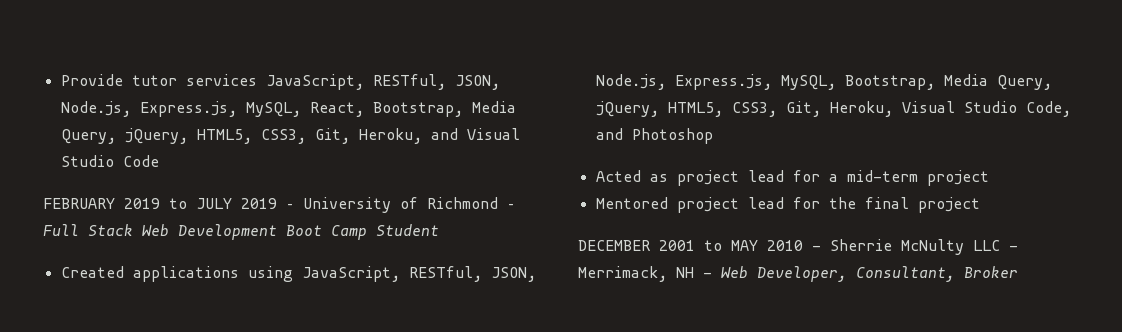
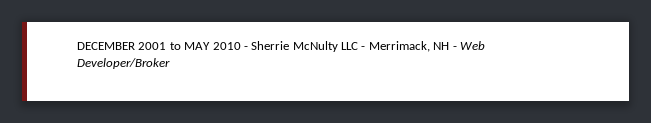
- Provide tutor services JavaScript, RESTful, JSON, Node.js, Express.js, MySQL, React, Bootstrap, Media Query, jQuery, HTML5, CSS3, Git, Heroku, and Visual Studio Code
- FEBRUARY 2019 to JULY 2019 – University of Richmond – Full Stack Web Development Boot Camp Student
- Created applications using JavaScript, RESTful, JSON, Node.js, Express.js, MySQL, Bootstrap, Media Query, jQuery, HTML5, CSS3, Git, Heroku, Visual Studio Code, and Photoshop
- Acted as project lead for a mid-term project
- Mentored project lead for the final project
- DECEMBER 2001 to MAY 2010 - Sherrie McNulty LLC - Merrimack, NH - Web Developer, Consultant, Broker
+ DECEMBER 2001 to MAY 2010 - Sherrie McNulty LLC - Merrimack, NH - Web Developer/Broker

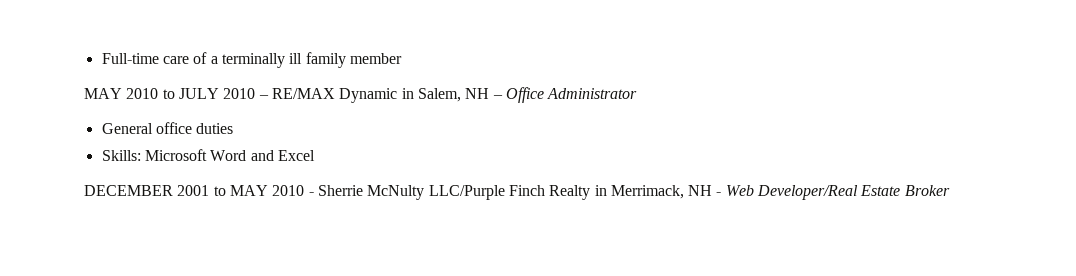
+ Full-time care of a terminally ill family member
+ MAY 2010 to JULY 2010 – RE/MAX Dynamic in Salem, NH – Office Administrator
+ General office duties
+ Skills: Microsoft Word and Excel
- DECEMBER 2001 to MAY 2010 - Sherrie McNulty LLC - Merrimack, NH - Web Developer/Broker
+ DECEMBER 2001 to MAY 2010 - Sherrie McNulty LLC/Purple Finch Realty in Merrimack, NH - Web Developer/Real Estate Broker

